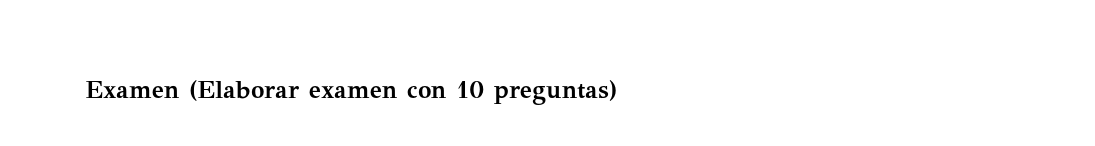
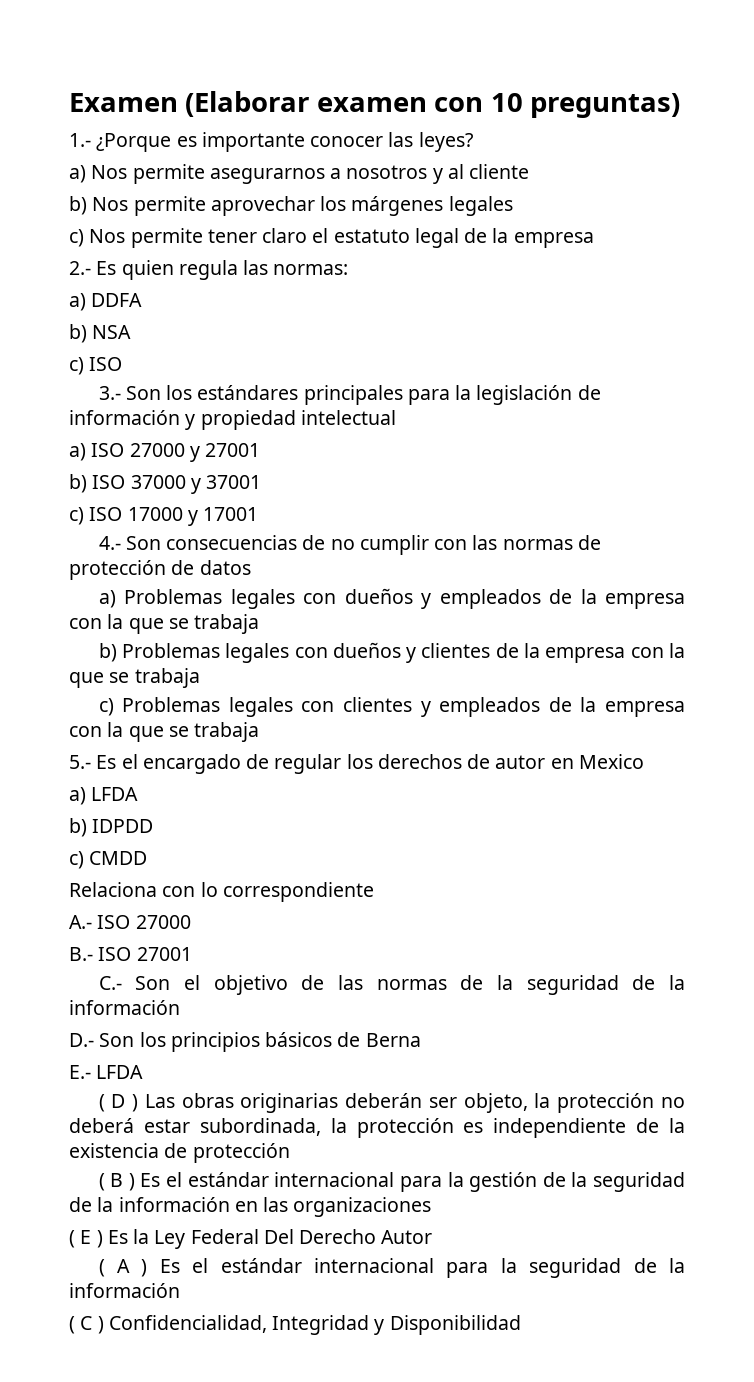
+ 1.- ¿Porque es importante conocer las leyes?
+ a) Nos permite asegurarnos a nosotros y al cliente
+ b) Nos permite aprovechar los márgenes legales
+ c) Nos permite tener claro el estatuto legal de la empresa
+ 2.- Es quien regula las normas:
+ a) DDFA
+ b) NSA
+ c) ISO
+ 3.- Son los estándares principales para la legislación de información y propiedad intelectual
+ a) ISO 27000 y 27001
+ b) ISO 37000 y 37001
+ c) ISO 17000 y 17001
+ 4.- Son consecuencias de no cumplir con las normas de protección de datos
+ a) Problemas legales con dueños y empleados de la empresa con la que se trabaja
+ b) Problemas legales con dueños y clientes de la empresa con la que se trabaja
+ c) Problemas legales con clientes y empleados de la empresa con la que se trabaja
+ 5.- Es el encargado de regular los derechos de autor en Mexico
+ a) LFDA
+ b) IDPDD
+ c) CMDD
+ Relaciona con lo correspondiente
+ A.- ISO 27000
+ B.- ISO 27001
+ C.- Son el objetivo de las normas de la seguridad de la información
+ D.- Son los principios básicos de Berna
+ E.- LFDA
+ ( D ) Las obras originarias deberán ser objeto, la protección no deberá estar subordinada, la protección es independiente de la existencia de protección
+ ( B ) Es el estándar internacional para la gestión de la seguridad de la información en las organizaciones
+ ( E ) Es la Ley Federal Del Derecho Autor
+ ( A ) Es el estándar internacional para la seguridad de la información
+ ( C ) Confidencialidad, Integridad y Disponibilidad

